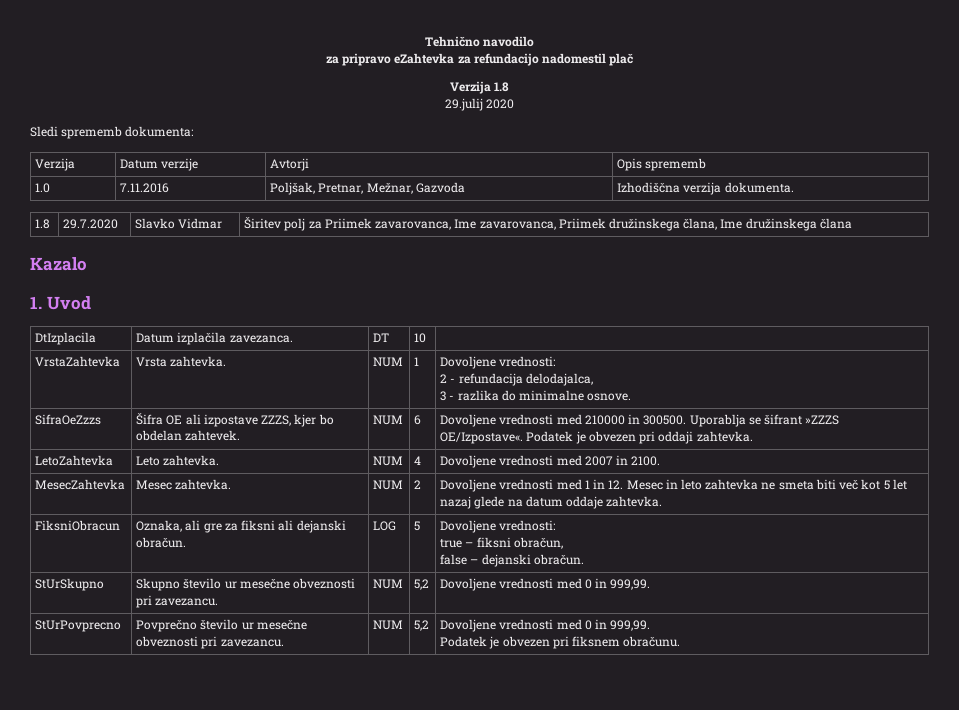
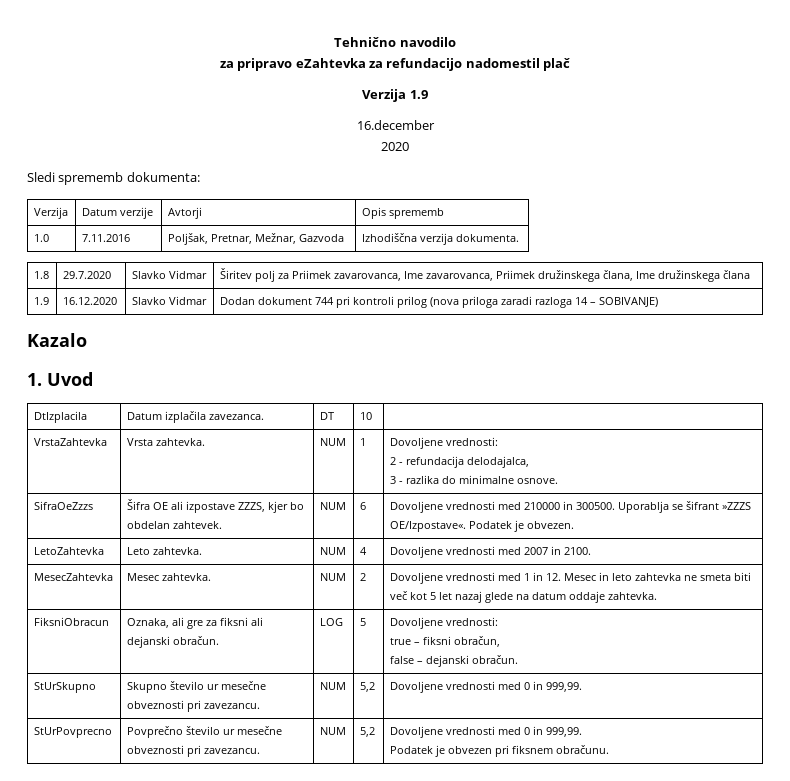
- Verzija 1.8
- 29.julij 2020
+ Verzija 1.9
+ 16.december
+ 2020
+ 1.9 | 16.12.2020 | Slavko Vidmar | Dodan dokument 744 pri kontroli prilog (nova priloga zaradi razloga 14 – SOBIVANJE)
- SifraOeZzzs | Šifra OE ali izpostave ZZZS, kjer bo obdelan zahtevek. | NUM | 6 | Dovoljene vrednosti med 210000 in 300500. Uporablja se šifrant »ZZZS OE/Izpostave«. Podatek je obvezen pri oddaji zahtevka.
+ SifraOeZzzs | Šifra OE ali izpostave ZZZS, kjer bo obdelan zahtevek. | NUM | 6 | Dovoljene vrednosti med 210000 in 300500. Uporablja se šifrant »ZZZS OE/Izpostave«. Podatek je obvezen.

